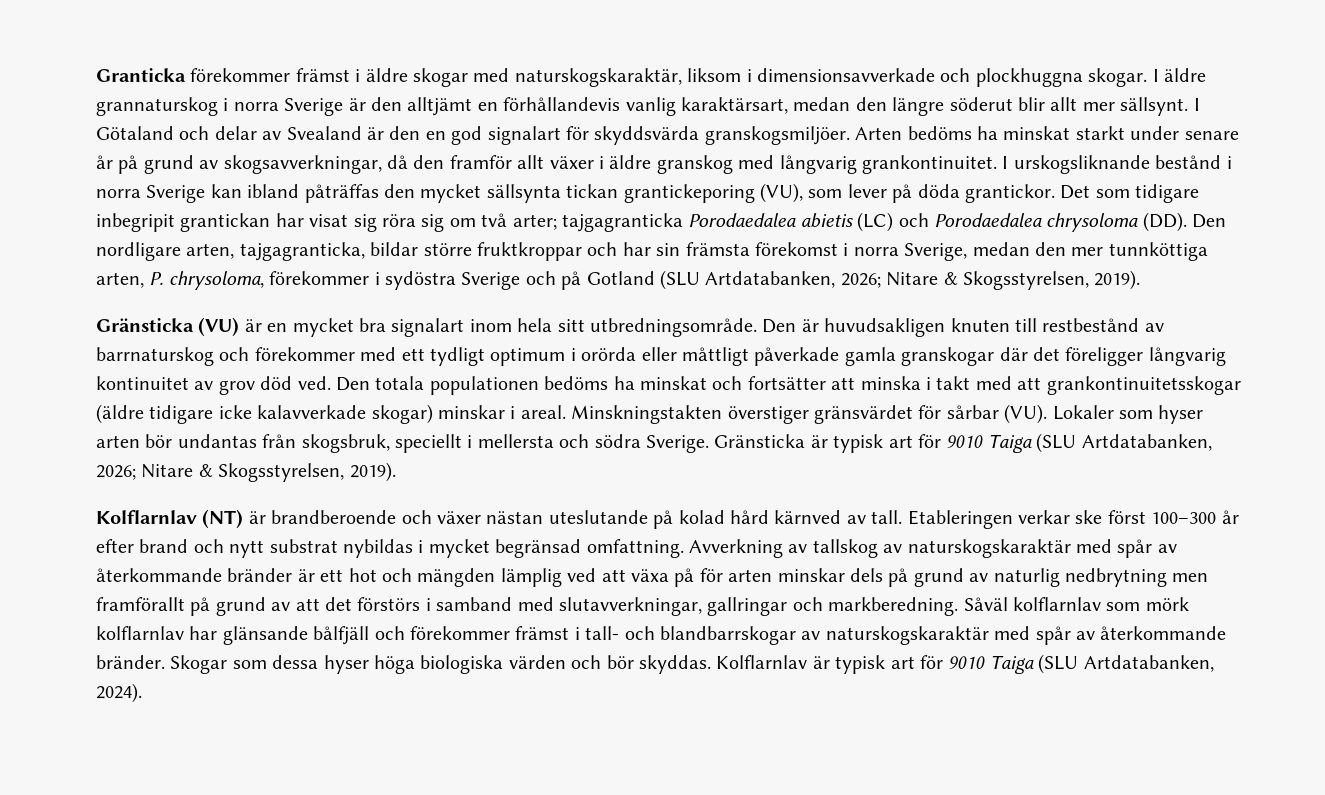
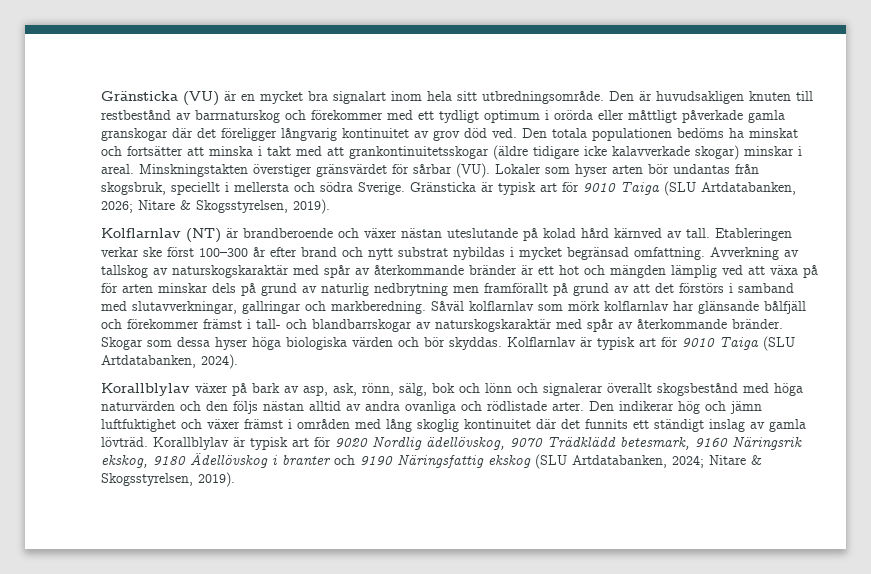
- Granticka förekommer främst i äldre skogar med naturskogskaraktär, liksom i dimensionsavverkade och plockhuggna skogar. I äldre grannaturskog i norra Sverige är den alltjämt en förhållandevis vanlig karaktärsart, medan den längre söderut blir allt mer sällsynt. I Götaland och delar av Svealand är den en god signalart för skyddsvärda granskogsmiljöer. Arten bedöms ha minskat starkt under senare år på grund av skogsavverkningar, då den framför allt växer i äldre granskog med långvarig grankontinuitet. I urskogsliknande bestånd i norra Sverige kan ibland påträffas den mycket sällsynta tickan grantickeporing (VU), som lever på döda grantickor. Det som tidigare inbegripit grantickan har visat sig röra sig om två arter; tajgagranticka Porodaedalea abietis (LC) och Porodaedalea chrysoloma (DD). Den nordligare arten, tajgagranticka, bildar större fruktkroppar och har sin främsta förekomst i norra Sverige, medan den mer tunnköttiga arten, P. chrysoloma, förekommer i sydöstra Sverige och på Gotland (SLU Artdatabanken, 2026; Nitare & Skogsstyrelsen, 2019).
+ Korallblylav växer på bark av asp, ask, rönn, sälg, bok och lönn och signalerar överallt skogsbestånd med höga naturvärden och den följs nästan alltid av andra ovanliga och rödlistade arter. Den indikerar hög och jämn luftfuktighet och växer främst i områden med lång skoglig kontinuitet där det funnits ett ständigt inslag av gamla lövträd. Korallblylav är typisk art för 9020 Nordlig ädellövskog, 9070 Trädklädd betesmark, 9160 Näringsrik ekskog, 9180 Ädellövskog i branter och 9190 Näringsfattig ekskog (SLU Artdatabanken, 2024; Nitare & Skogsstyrelsen, 2019).

